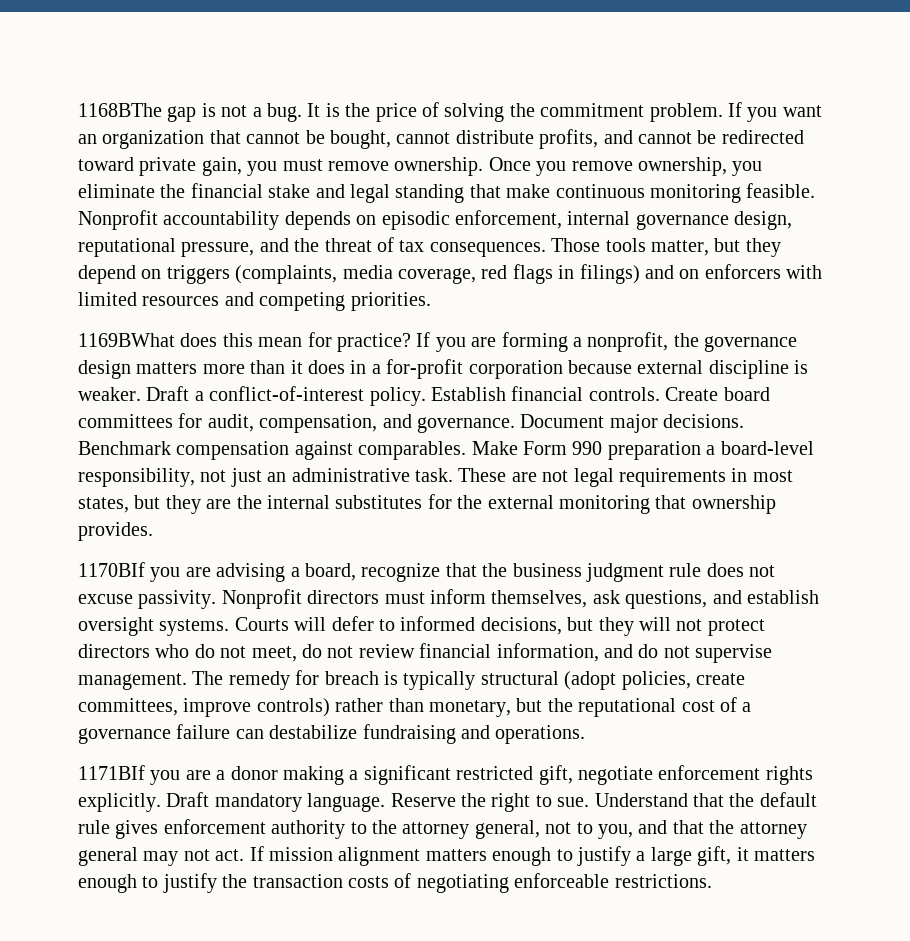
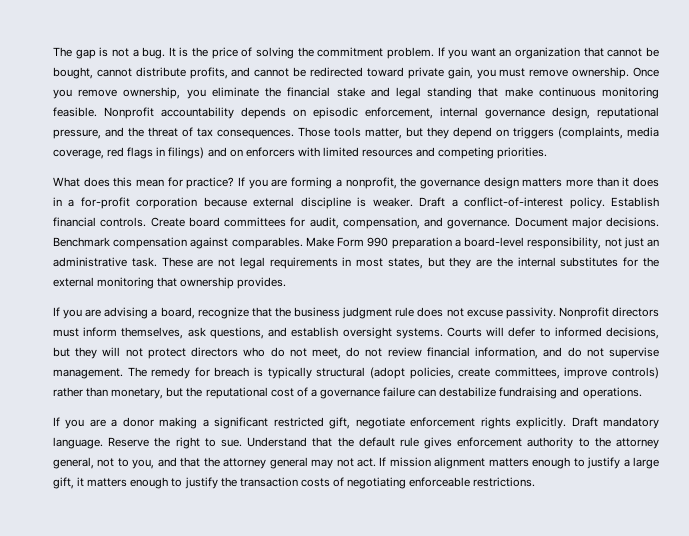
- 1168BThe gap is not a bug.
+ The gap is not a bug.
- 1169BWhat does this mean for practice?
+ What does this mean for practice?
- 1170BIf you are advising a board, recognize that the business judgment rule does not excuse passivity.
+ If you are advising a board, recognize that the business judgment rule does not excuse passivity.
- 1171BIf you are a donor making a significant restricted gift, negotiate enforcement rights explicitly.
+ If you are a donor making a significant restricted gift, negotiate enforcement rights explicitly.

